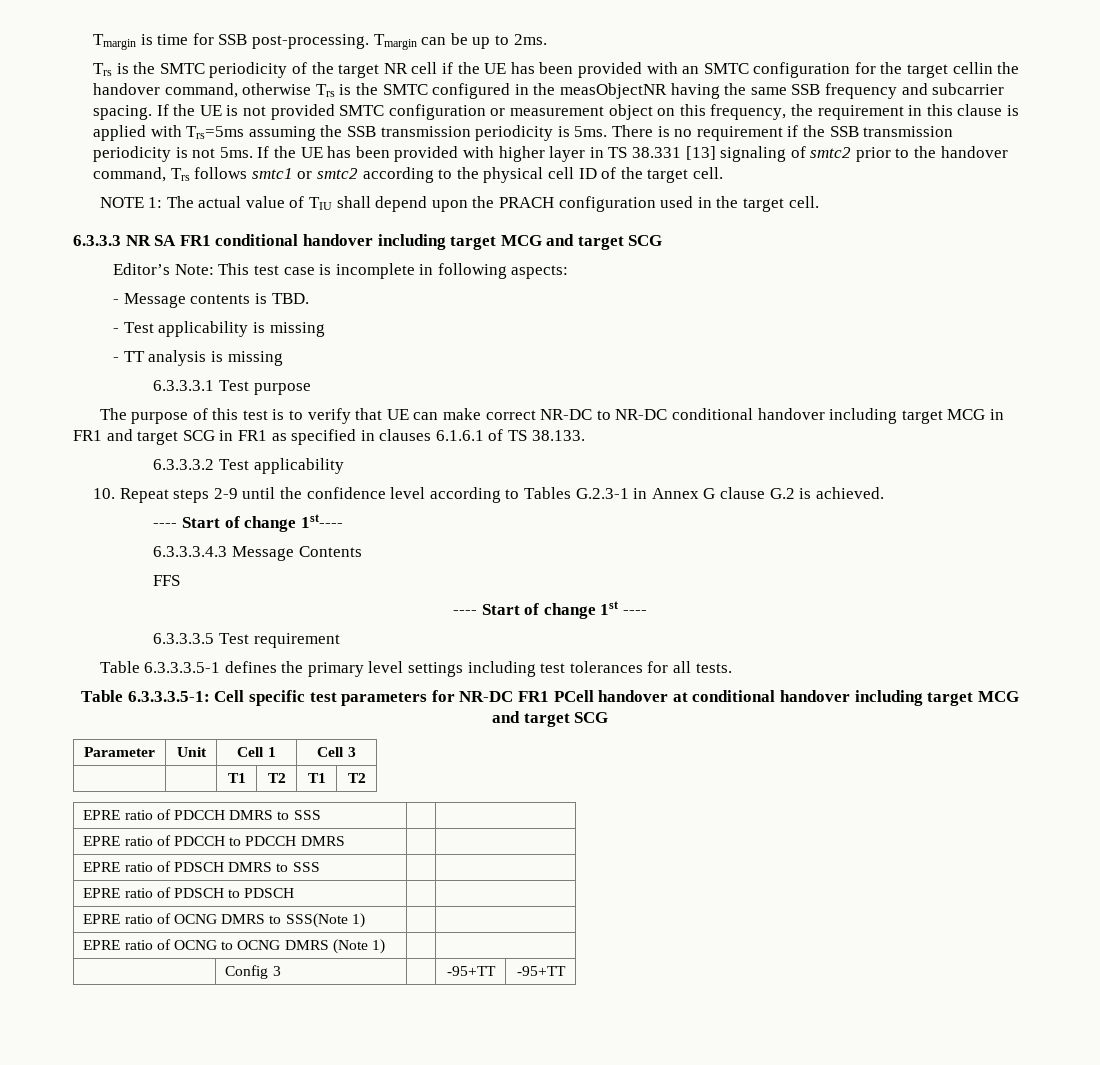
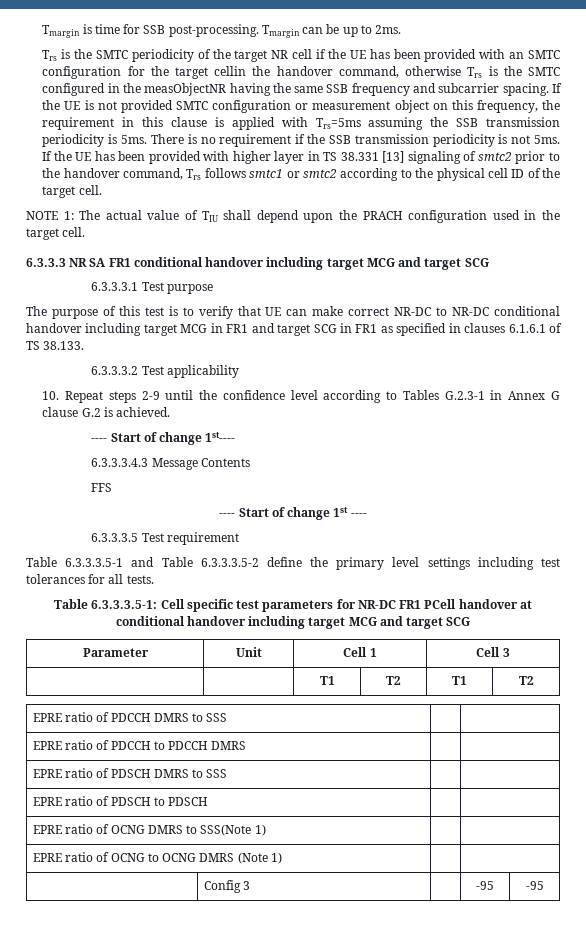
- Editor’s Note: This test case is incomplete in following aspects:
- - Message contents is TBD.
- - Test applicability is missing
- - TT analysis is missing
- Table 6.3.3.3.5-1 defines the primary level settings including test tolerances for all tests.
+ Table 6.3.3.3.5-1 and Table 6.3.3.3.5-2 define the primary level settings including test tolerances for all tests.
- | Config 3 | | -95+TT | -95+TT
+ | Config 3 | | -95 | -95

